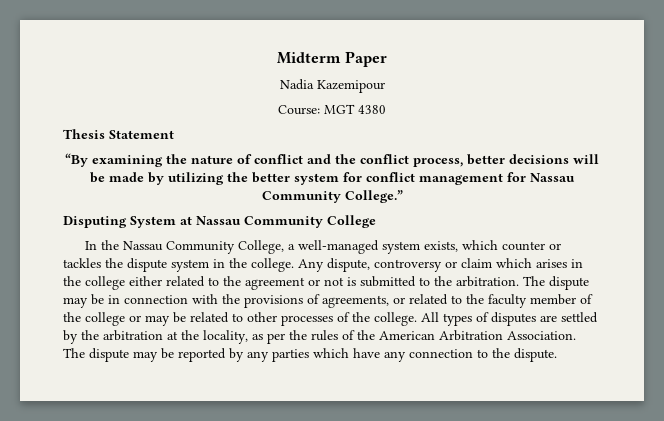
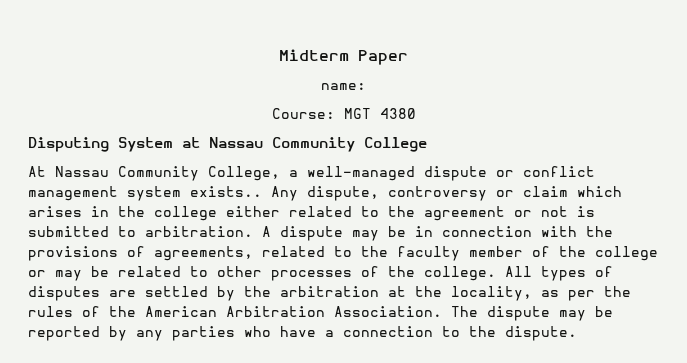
- Nadia Kazemipour
+ name:
- Thesis Statement
- “By examining the nature of conflict and the conflict process, better decisions will be made by utilizing the better system for conflict management for Nassau Community College.”
- In the Nassau Community College, a well-managed system exists, which counter or tackles the dispute system in the college.
+ At Nassau Community College, a well-managed dispute or conflict management system exists..
- Any dispute, controversy or claim which arises in the college either related to the agreement or not is submitted to the arbitration. The dispute may be in connection with the provisions of agreements, or related to the faculty member of the college or may be related to other processes of the college.
+ Any dispute, controversy or claim which arises in the college either related to the agreement or not is submitted to arbitration. A dispute may be in connection with the provisions of agreements, related to the faculty member of the college or may be related to other processes of the college.
- The dispute may be reported by any parties which have any connection to the dispute.
+ The dispute may be reported by any parties who have a connection to the dispute.

